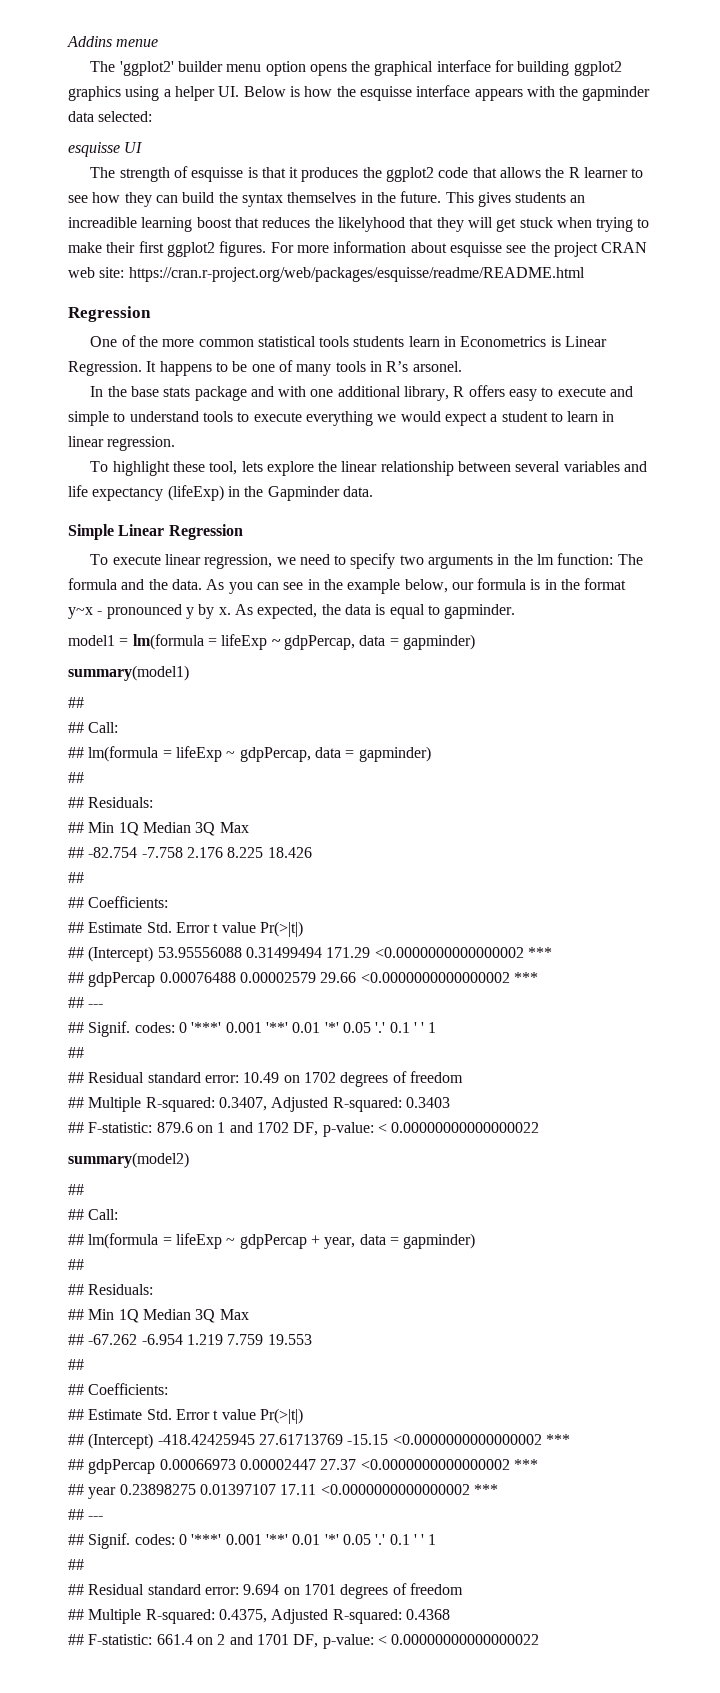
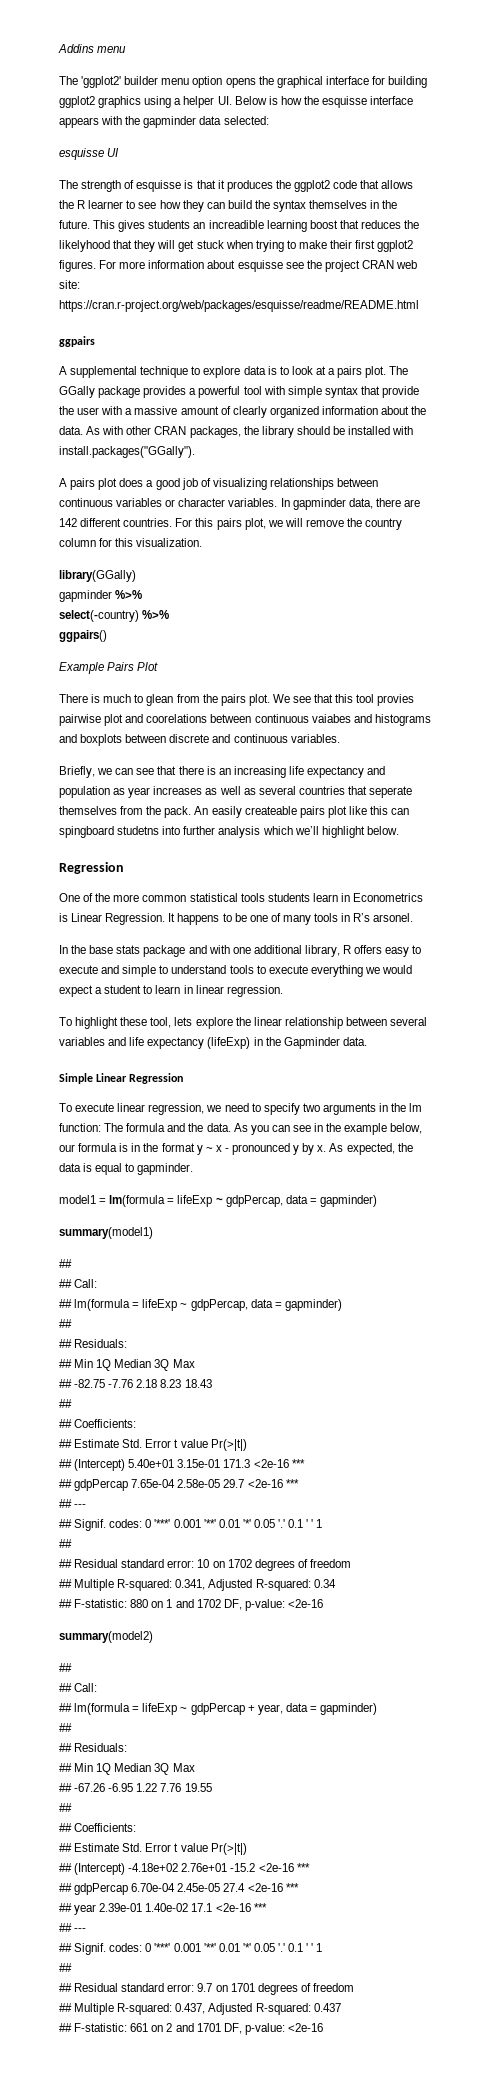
- Addins menue
+ Addins menu
+ ggpairs
+ A supplemental technique to explore data is to look at a pairs plot. The GGally package provides a powerful tool with simple syntax that provide the user with a massive amount of clearly organized information about the data. As with other CRAN packages, the library should be installed with install.packages("GGally").
+ A pairs plot does a good job of visualizing relationships between continuous variables or character variables. In gapminder data, there are 142 different countries. For this pairs plot, we will remove the country column for this visualization.
+ library(GGally)
+ gapminder %>%
+ select(-country) %>%
+ ggpairs()
+ Example Pairs Plot
+ There is much to glean from the pairs plot. We see that this tool provies pairwise plot and coorelations between continuous vaiabes and histograms and boxplots between discrete and continuous variables.
+ Briefly, we can see that there is an increasing life expectancy and population as year increases as well as several countries that seperate themselves from the pack. An easily createable pairs plot like this can spingboard studetns into further analysis which we’ll highlight below.
- As you can see in the example below, our formula is in the format y~x - pronounced y by x.
+ As you can see in the example below, our formula is in the format y ~ x - pronounced y by x.
- ## -82.754 -7.758 2.176 8.225 18.426
+ ## -82.75 -7.76 2.18 8.23 18.43
- ## (Intercept) 53.95556088 0.31499494 171.29 <0.0000000000000002 ***
- ## gdpPercap 0.00076488 0.00002579 29.66 <0.0000000000000002 ***
+ ## (Intercept) 5.40e+01 3.15e-01 171.3 <2e-16 ***
+ ## gdpPercap 7.65e-04 2.58e-05 29.7 <2e-16 ***
- ## Residual standard error: 10.49 on 1702 degrees of freedom
+ ## Residual standard error: 10 on 1702 degrees of freedom
- ## Multiple R-squared: 0.3407, Adjusted R-squared: 0.3403
- ## F-statistic: 879.6 on 1 and 1702 DF, p-value: < 0.00000000000000022
+ ## Multiple R-squared: 0.341, Adjusted R-squared: 0.34
+ ## F-statistic: 880 on 1 and 1702 DF, p-value: <2e-16
- ## -67.262 -6.954 1.219 7.759 19.553
+ ## -67.26 -6.95 1.22 7.76 19.55
- ## (Intercept) -418.42425945 27.61713769 -15.15 <0.0000000000000002 ***
- ## gdpPercap 0.00066973 0.00002447 27.37 <0.0000000000000002 ***
+ ## (Intercept) -4.18e+02 2.76e+01 -15.2 <2e-16 ***
+ ## gdpPercap 6.70e-04 2.45e-05 27.4 <2e-16 ***
- ## year 0.23898275 0.01397107 17.11 <0.0000000000000002 ***
+ ## year 2.39e-01 1.40e-02 17.1 <2e-16 ***
- ## Residual standard error: 9.694 on 1701 degrees of freedom
+ ## Residual standard error: 9.7 on 1701 degrees of freedom
- ## Multiple R-squared: 0.4375, Adjusted R-squared: 0.4368
- ## F-statistic: 661.4 on 2 and 1701 DF, p-value: < 0.00000000000000022
+ ## Multiple R-squared: 0.437, Adjusted R-squared: 0.437
+ ## F-statistic: 661 on 2 and 1701 DF, p-value: <2e-16

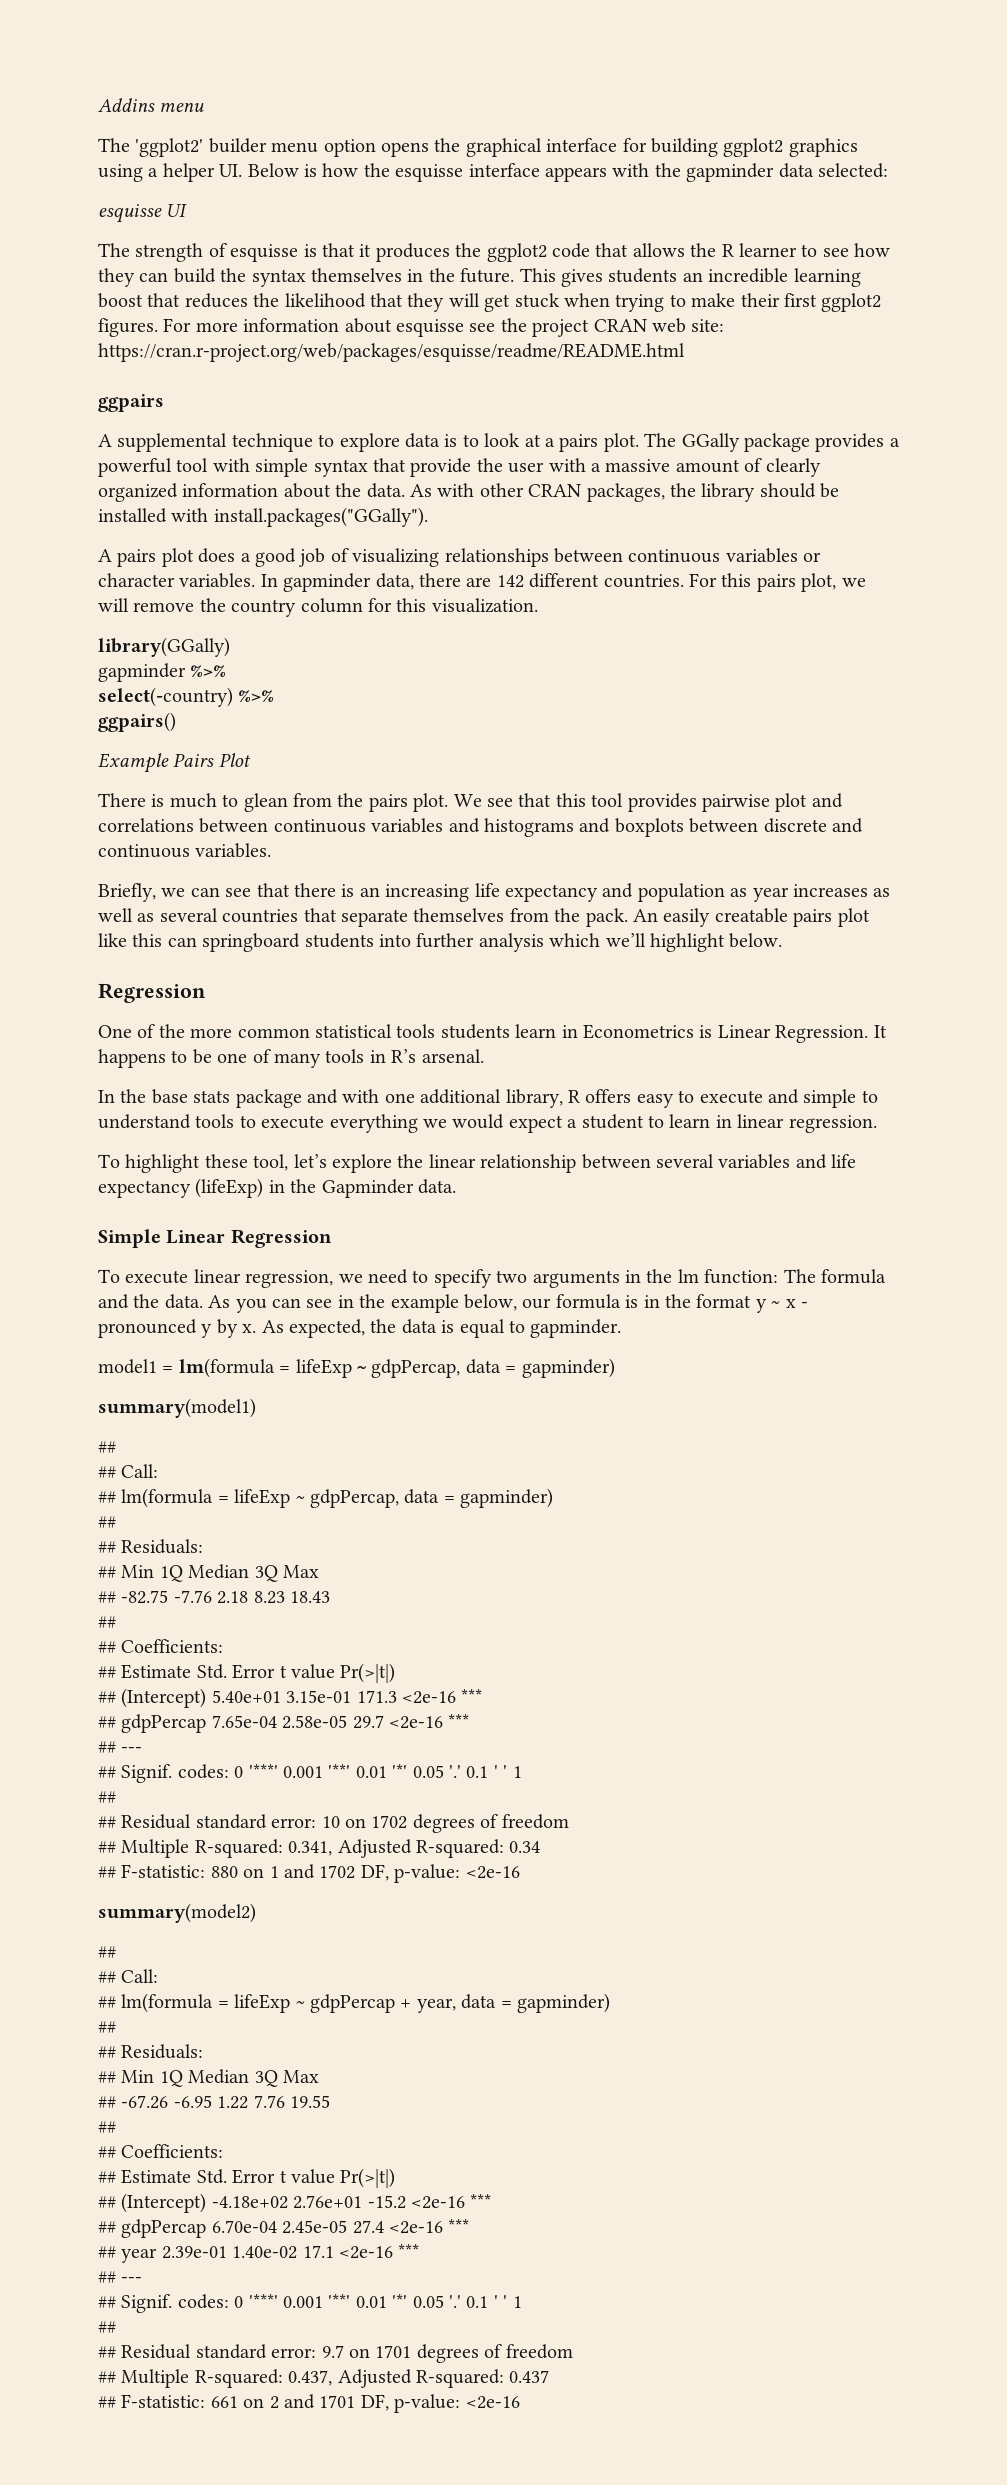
- This gives students an increadible learning boost that reduces the likelyhood that they will get stuck when trying to make their first ggplot2 figures.
+ This gives students an incredible learning boost that reduces the likelihood that they will get stuck when trying to make their first ggplot2 figures.
- We see that this tool provies pairwise plot and coorelations between continuous vaiabes and histograms and boxplots between discrete and continuous variables.
+ We see that this tool provides pairwise plot and correlations between continuous variables and histograms and boxplots between discrete and continuous variables.
- Briefly, we can see that there is an increasing life expectancy and population as year increases as well as several countries that seperate themselves from the pack.
+ Briefly, we can see that there is an increasing life expectancy and population as year increases as well as several countries that separate themselves from the pack.
- An easily createable pairs plot like this can spingboard studetns into further analysis which we’ll highlight below.
+ An easily creatable pairs plot like this can springboard students into further analysis which we’ll highlight below.
- It happens to be one of many tools in R’s arsonel.
+ It happens to be one of many tools in R’s arsenal.
- To highlight these tool, lets explore the linear relationship between several variables and life expectancy (lifeExp) in the Gapminder data.
+ To highlight these tool, let’s explore the linear relationship between several variables and life expectancy (lifeExp) in the Gapminder data.

